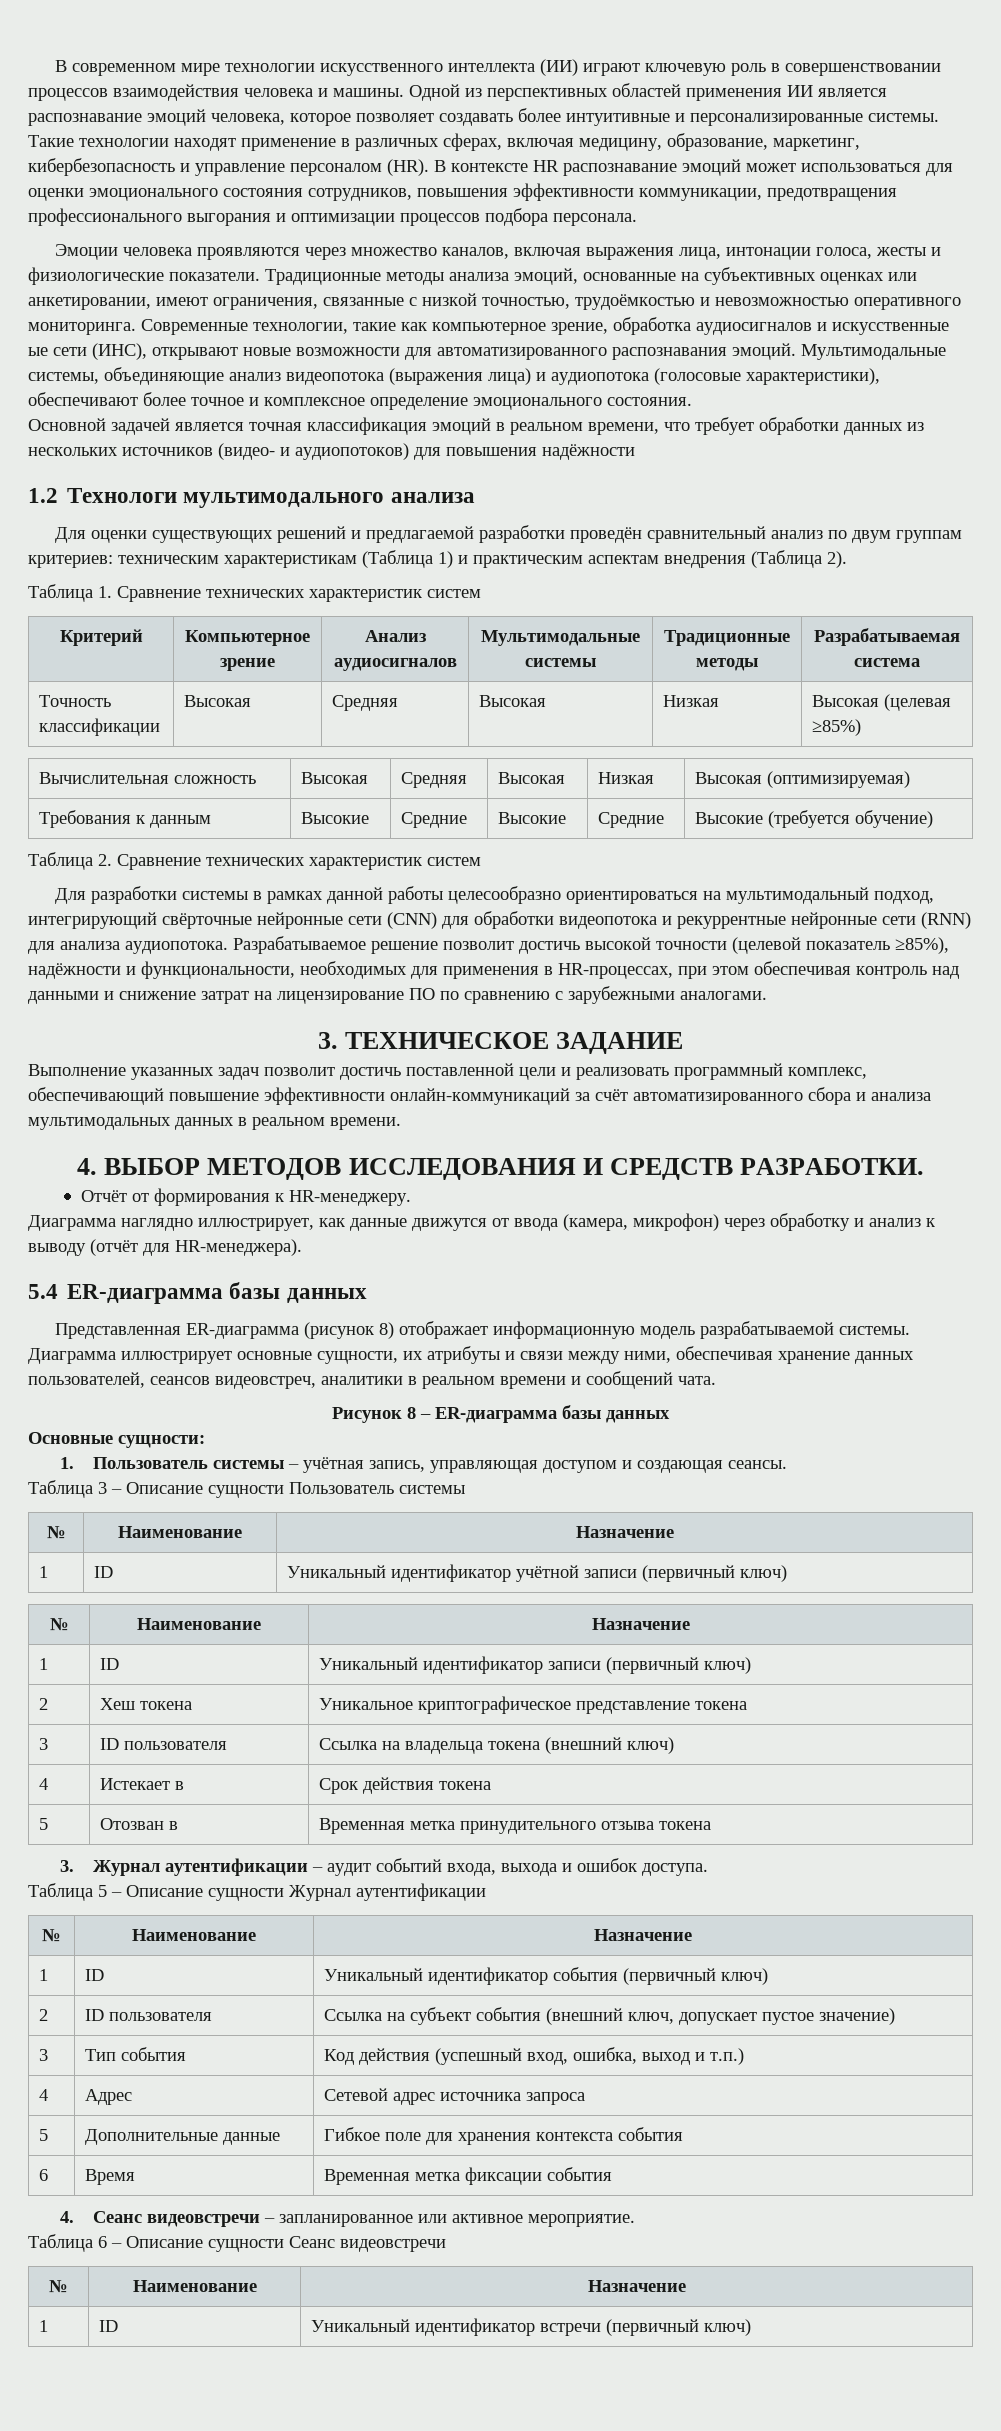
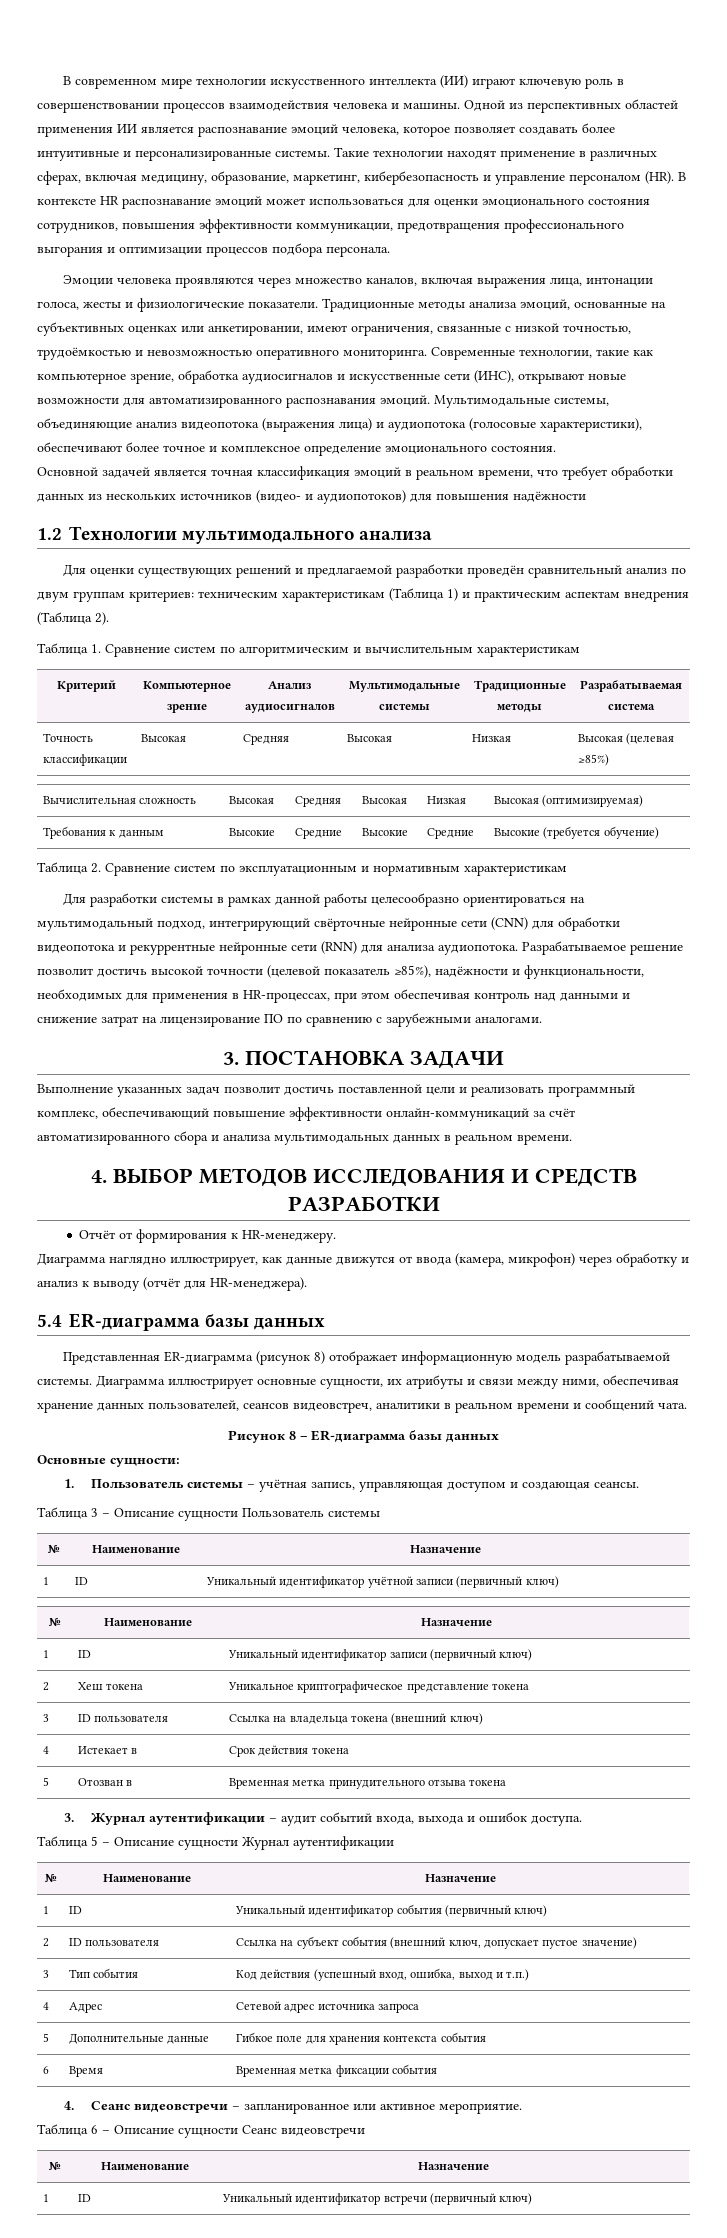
- Современные технологии, такие как компьютерное зрение, обработка аудиосигналов и искусственные ые сети (ИНС), открывают новые возможности для автоматизированного распознавания эмоций.
+ Современные технологии, такие как компьютерное зрение, обработка аудиосигналов и искусственные сети (ИНС), открывают новые возможности для автоматизированного распознавания эмоций.
- 1.2 Технологи мультимодального анализа
+ 1.2 Технологии мультимодального анализа
- Таблица 1. Сравнение технических характеристик систем
+ Таблица 1. Сравнение систем по алгоритмическим и вычислительным характеристикам
- Таблица 2. Сравнение технических характеристик систем
+ Таблица 2. Сравнение систем по эксплуатационным и нормативным характеристикам
- 3. ТЕХНИЧЕСКОЕ ЗАДАНИЕ
+ 3. ПОСТАНОВКА ЗАДАЧИ
- 4. ВЫБОР МЕТОДОВ ИССЛЕДОВАНИЯ И СРЕДСТВ РАЗРАБОТКИ.
+ 4. ВЫБОР МЕТОДОВ ИССЛЕДОВАНИЯ И СРЕДСТВ РАЗРАБОТКИ

